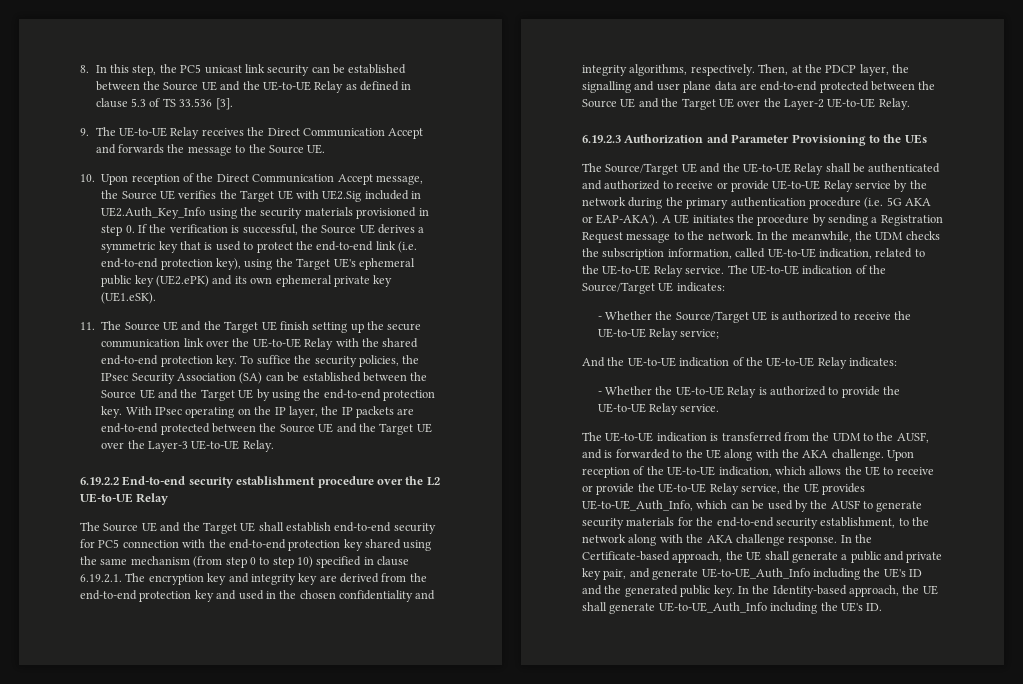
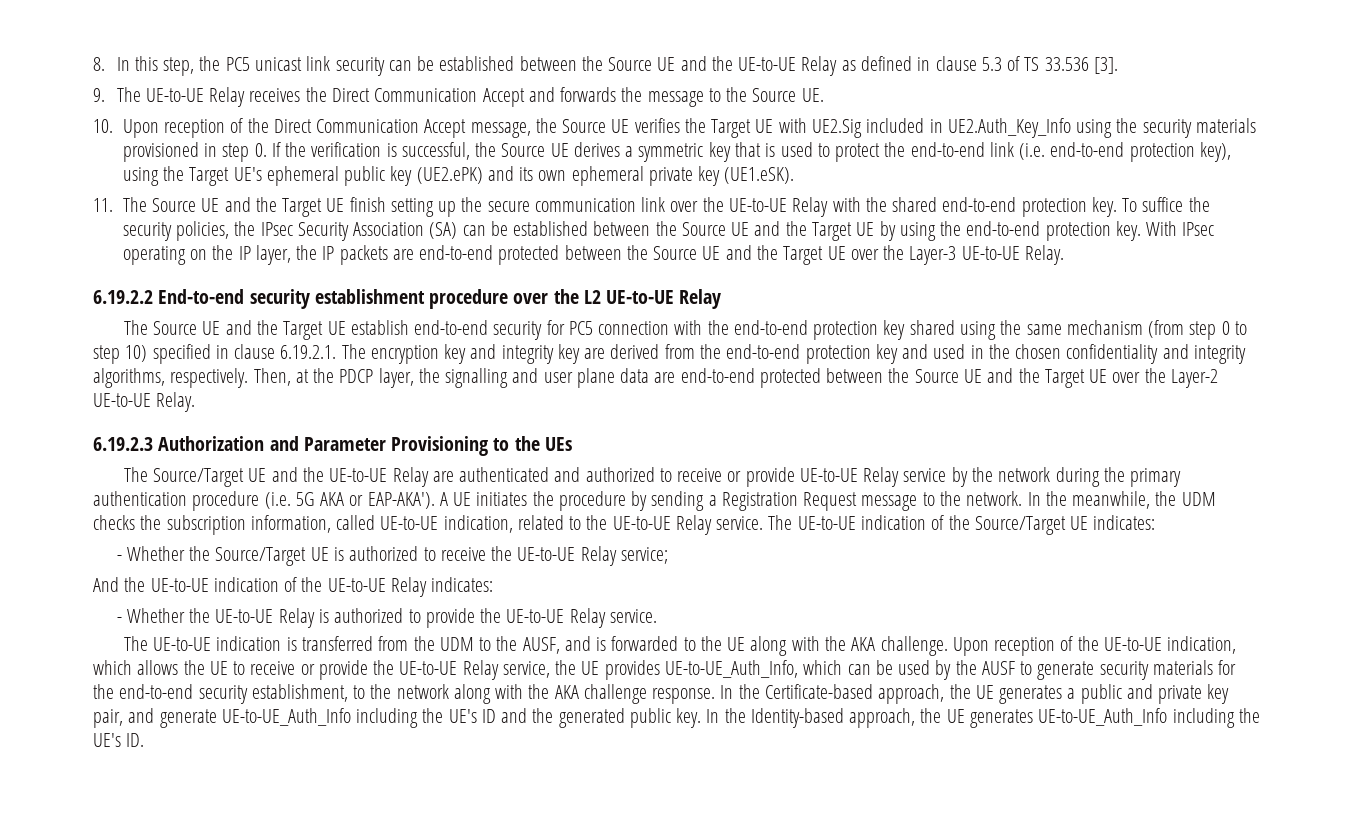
- The Source UE and the Target UE shall establish end-to-end security for PC5 connection with the end-to-end protection key shared using the same mechanism (from step 0 to step 10) specified in clause 6.19.2.1. The encryption key and integrity key are derived from the end-to-end protection key and used in the chosen confidentiality and integrity algorithms, respectively.
+ The Source UE and the Target UE establish end-to-end security for PC5 connection with the end-to-end protection key shared using the same mechanism (from step 0 to step 10) specified in clause 6.19.2.1. The encryption key and integrity key are derived from the end-to-end protection key and used in the chosen confidentiality and integrity algorithms, respectively.
- The Source/Target UE and the UE-to-UE Relay shall be authenticated and authorized to receive or provide UE-to-UE Relay service by the network during the primary authentication procedure (i.e. 5G AKA or EAP-AKA').
+ The Source/Target UE and the UE-to-UE Relay are authenticated and authorized to receive or provide UE-to-UE Relay service by the network during the primary authentication procedure (i.e. 5G AKA or EAP-AKA').
- In the Certificate-based approach, the UE shall generate a public and private key pair, and generate UE-to-UE_Auth_Info including the UE's ID and the generated public key.
+ In the Certificate-based approach, the UE generates a public and private key pair, and generate UE-to-UE_Auth_Info including the UE's ID and the generated public key.
- In the Identity-based approach, the UE shall generate UE-to-UE_Auth_Info including the UE's ID.
+ In the Identity-based approach, the UE generates UE-to-UE_Auth_Info including the UE's ID.

